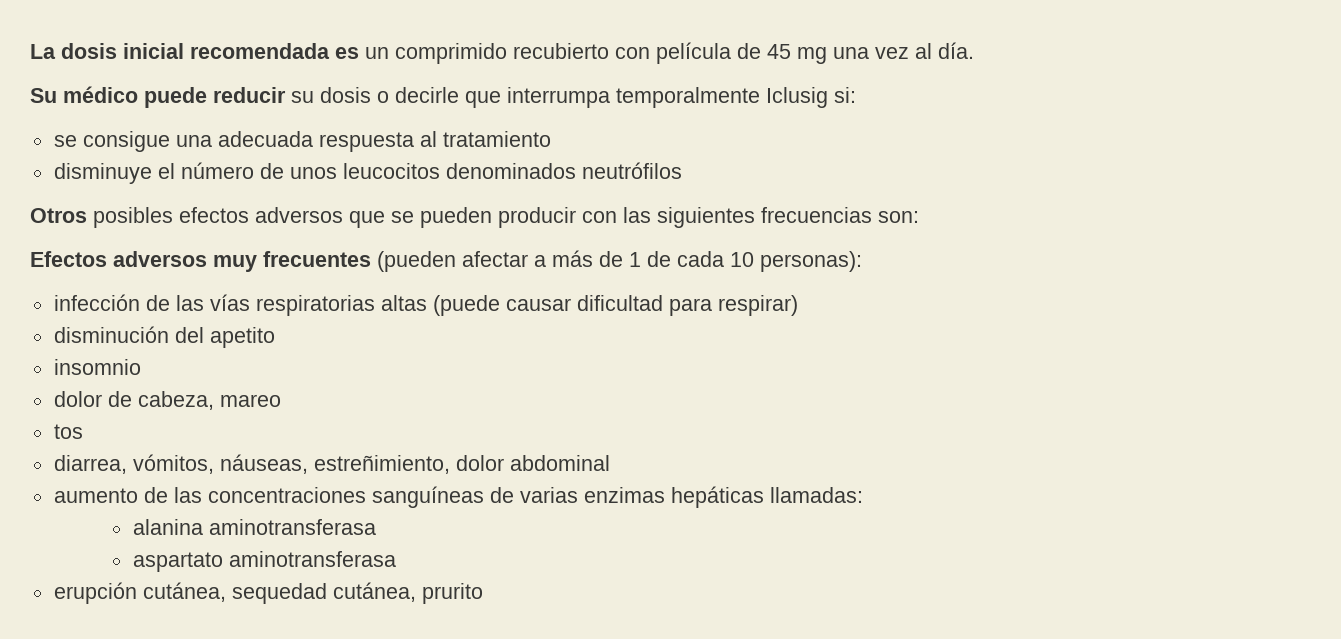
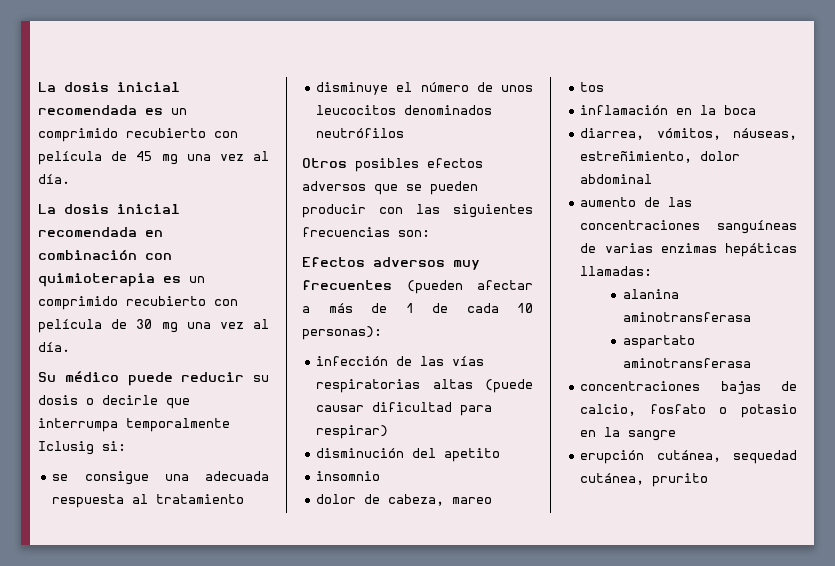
+ La dosis inicial recomendada en combinación con quimioterapia es un comprimido recubierto con película de 30 mg una vez al día.
+ inflamación en la boca
+ concentraciones bajas de calcio, fosfato o potasio en la sangre

